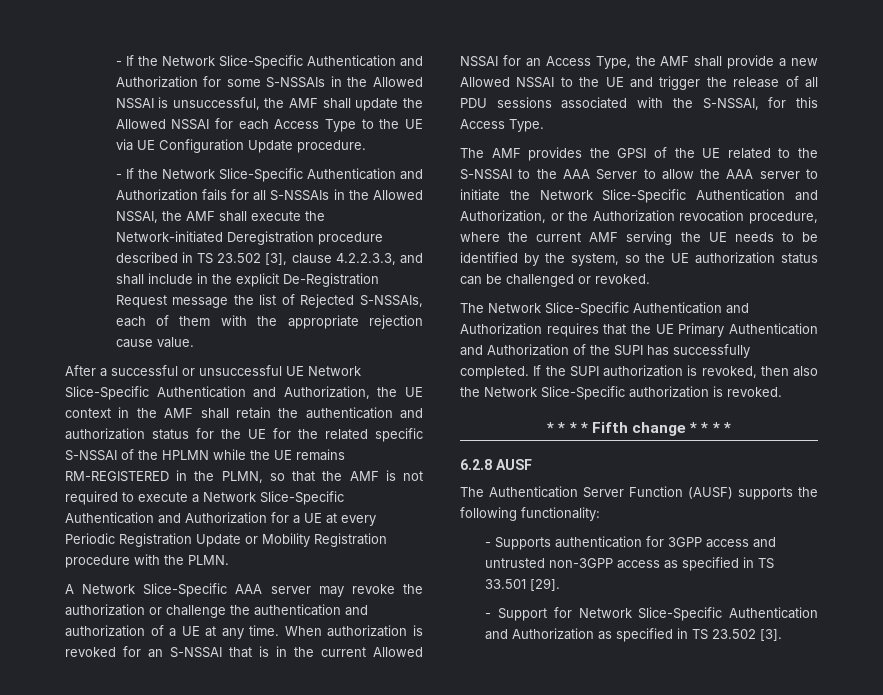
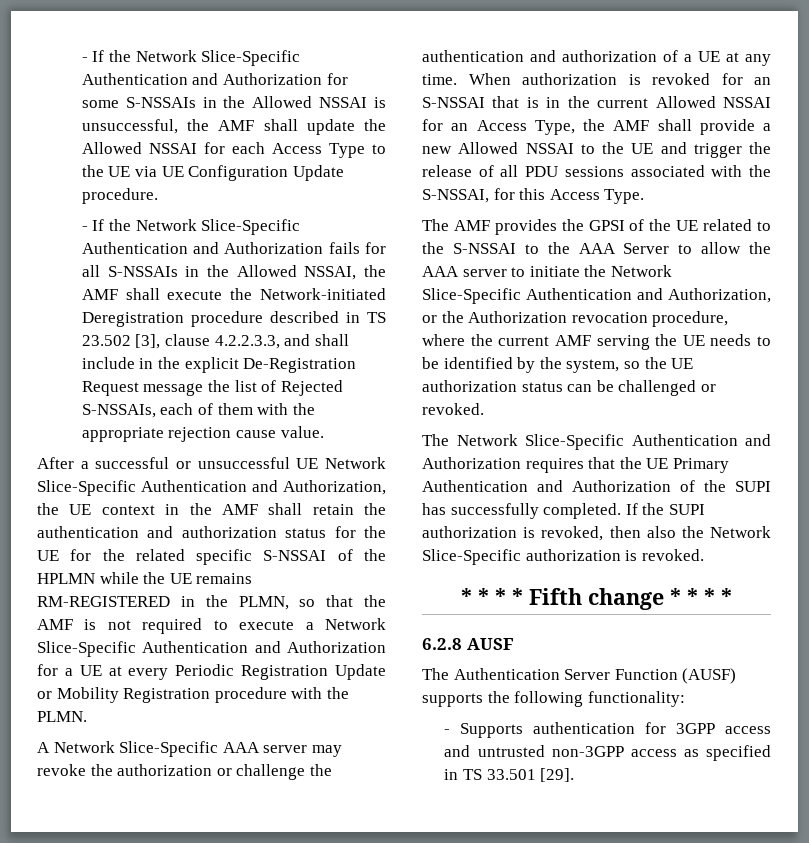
- - Support for Network Slice-Specific Authentication and Authorization as specified in TS 23.502 [3].

